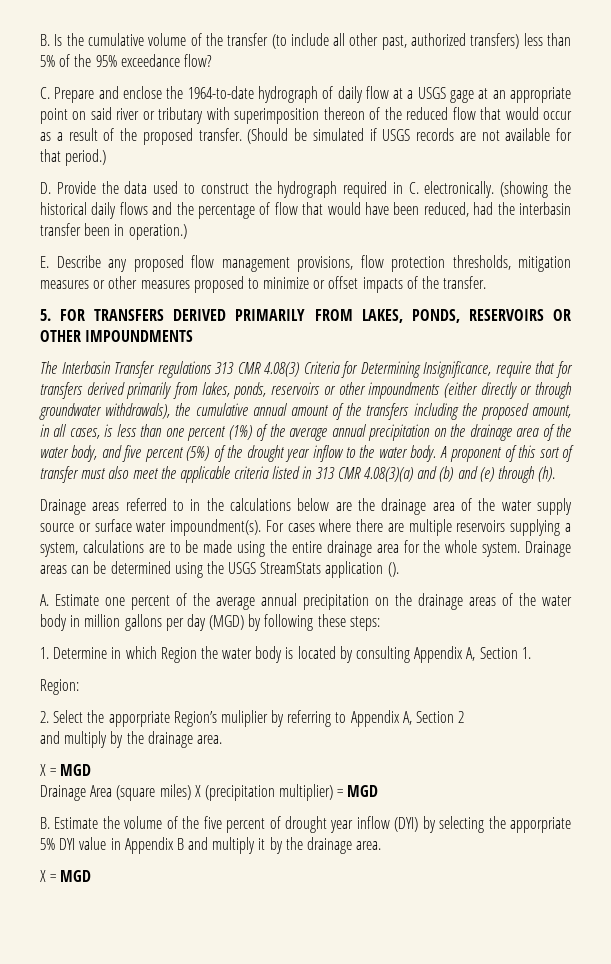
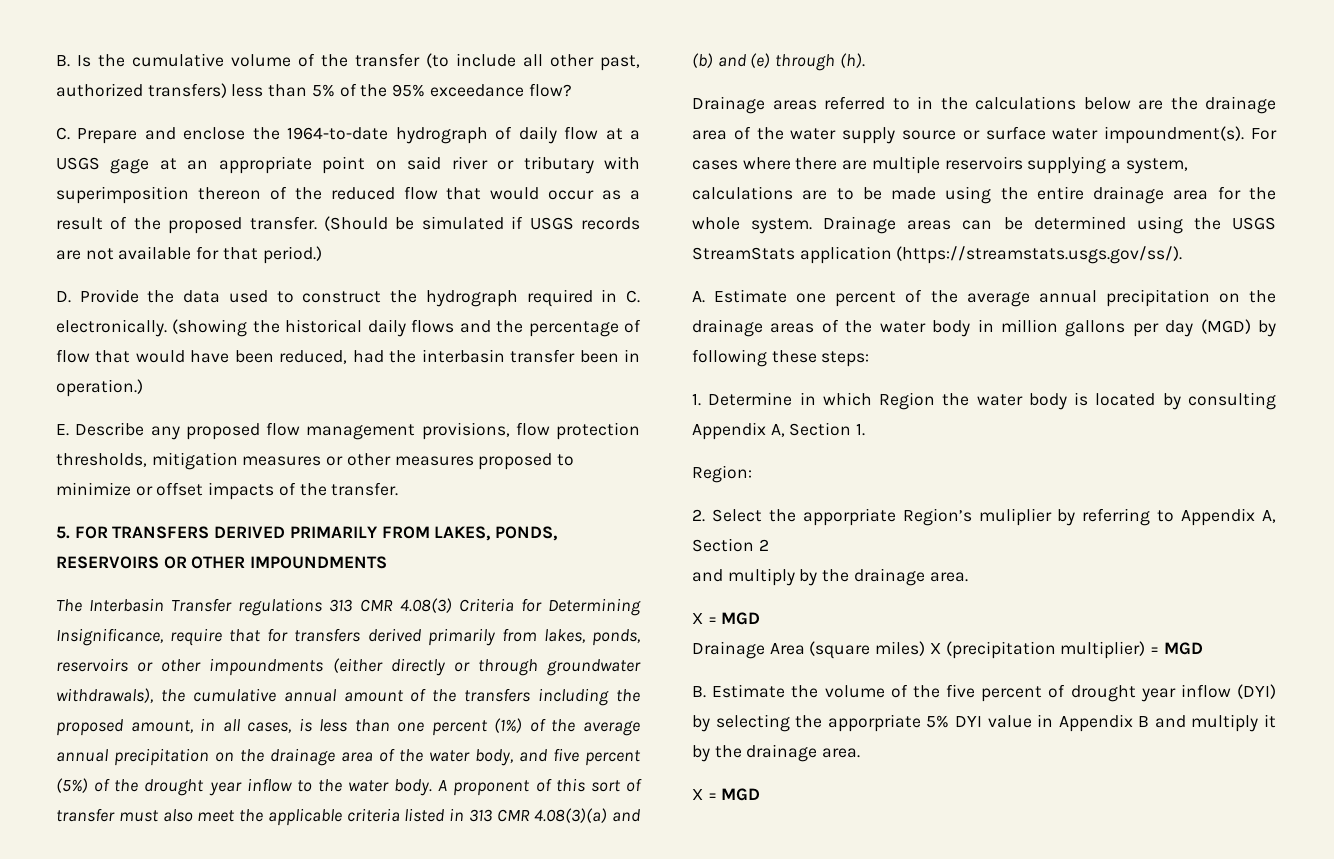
- Drainage areas can be determined using the USGS StreamStats application ().
+ Drainage areas can be determined using the USGS StreamStats application (https://streamstats.usgs.gov/ss/).

